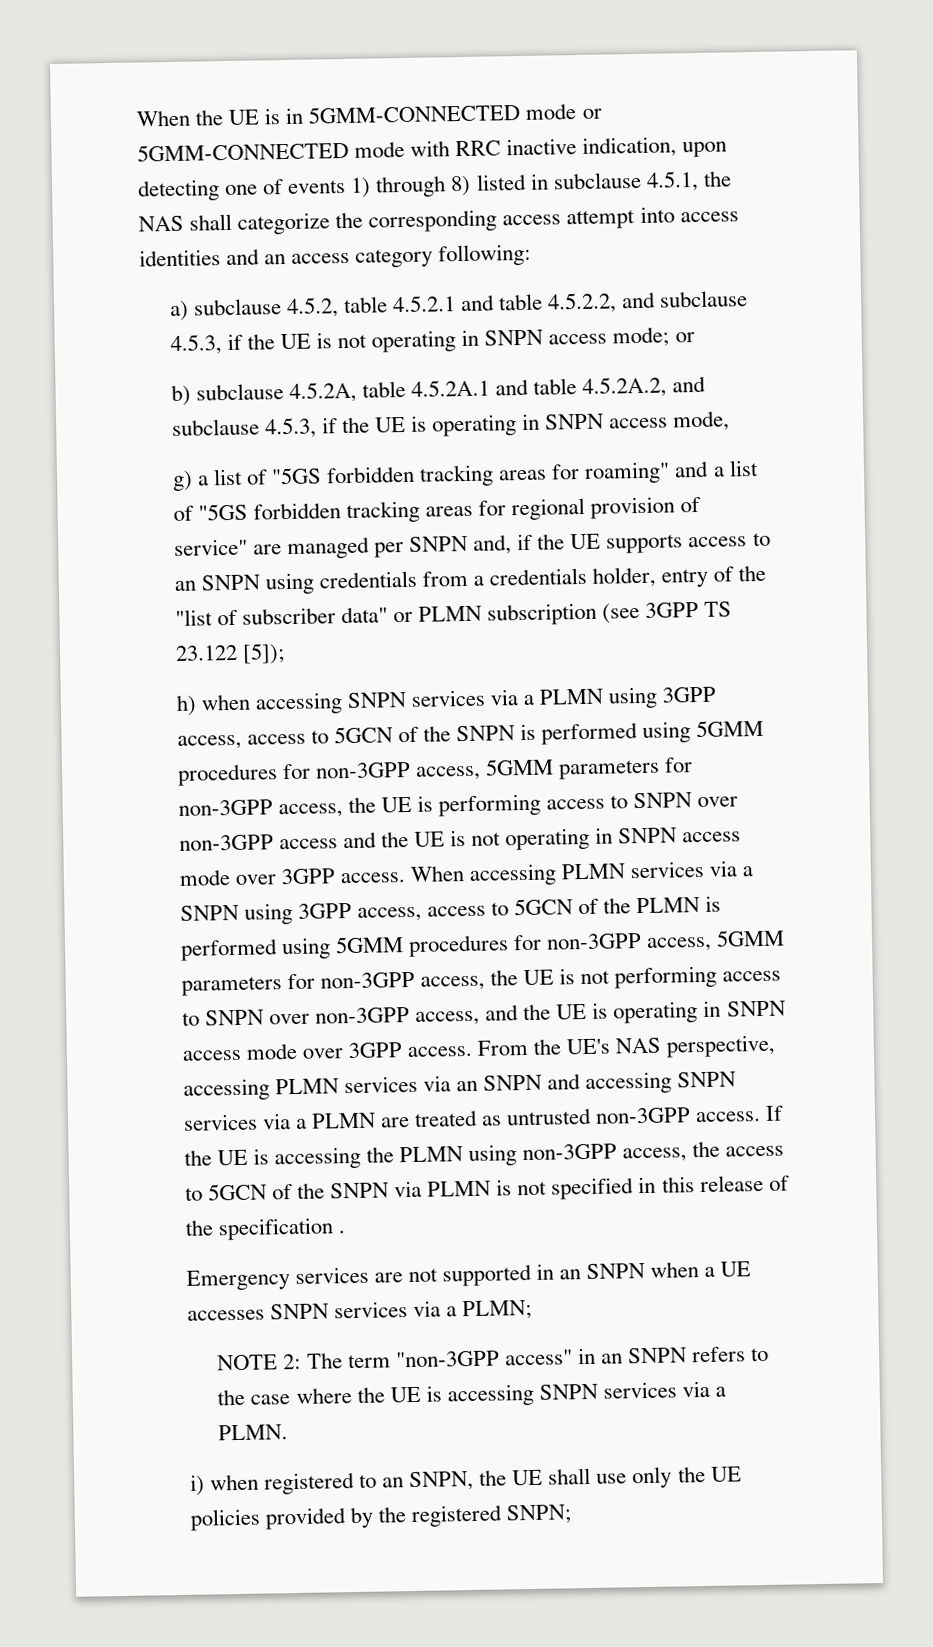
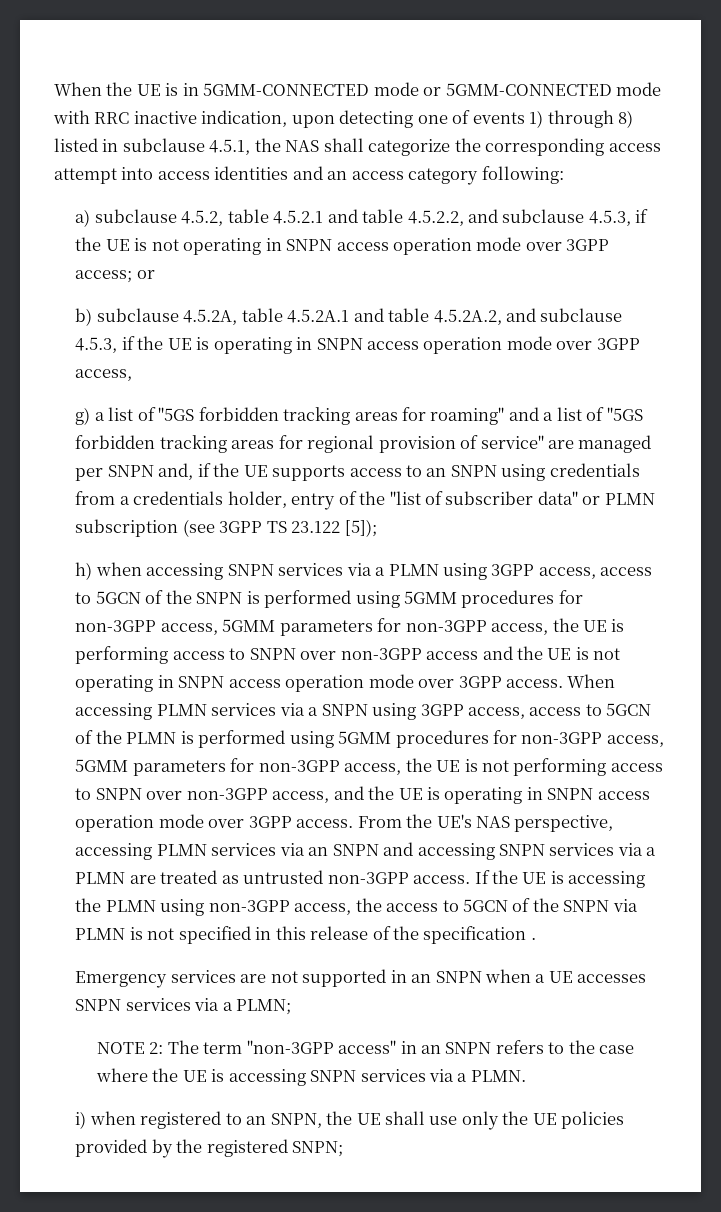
- a) subclause 4.5.2, table 4.5.2.1 and table 4.5.2.2, and subclause 4.5.3, if the UE is not operating in SNPN access mode; or
+ a) subclause 4.5.2, table 4.5.2.1 and table 4.5.2.2, and subclause 4.5.3, if the UE is not operating in SNPN access operation mode over 3GPP access; or
- b) subclause 4.5.2A, table 4.5.2A.1 and table 4.5.2A.2, and subclause 4.5.3, if the UE is operating in SNPN access mode,
+ b) subclause 4.5.2A, table 4.5.2A.1 and table 4.5.2A.2, and subclause 4.5.3, if the UE is operating in SNPN access operation mode over 3GPP access,
- h) when accessing SNPN services via a PLMN using 3GPP access, access to 5GCN of the SNPN is performed using 5GMM procedures for non-3GPP access, 5GMM parameters for non-3GPP access, the UE is performing access to SNPN over non-3GPP access and the UE is not operating in SNPN access mode over 3GPP access.
+ h) when accessing SNPN services via a PLMN using 3GPP access, access to 5GCN of the SNPN is performed using 5GMM procedures for non-3GPP access, 5GMM parameters for non-3GPP access, the UE is performing access to SNPN over non-3GPP access and the UE is not operating in SNPN access operation mode over 3GPP access.
- When accessing PLMN services via a SNPN using 3GPP access, access to 5GCN of the PLMN is performed using 5GMM procedures for non-3GPP access, 5GMM parameters for non-3GPP access, the UE is not performing access to SNPN over non-3GPP access, and the UE is operating in SNPN access mode over 3GPP access.
+ When accessing PLMN services via a SNPN using 3GPP access, access to 5GCN of the PLMN is performed using 5GMM procedures for non-3GPP access, 5GMM parameters for non-3GPP access, the UE is not performing access to SNPN over non-3GPP access, and the UE is operating in SNPN access operation mode over 3GPP access.

